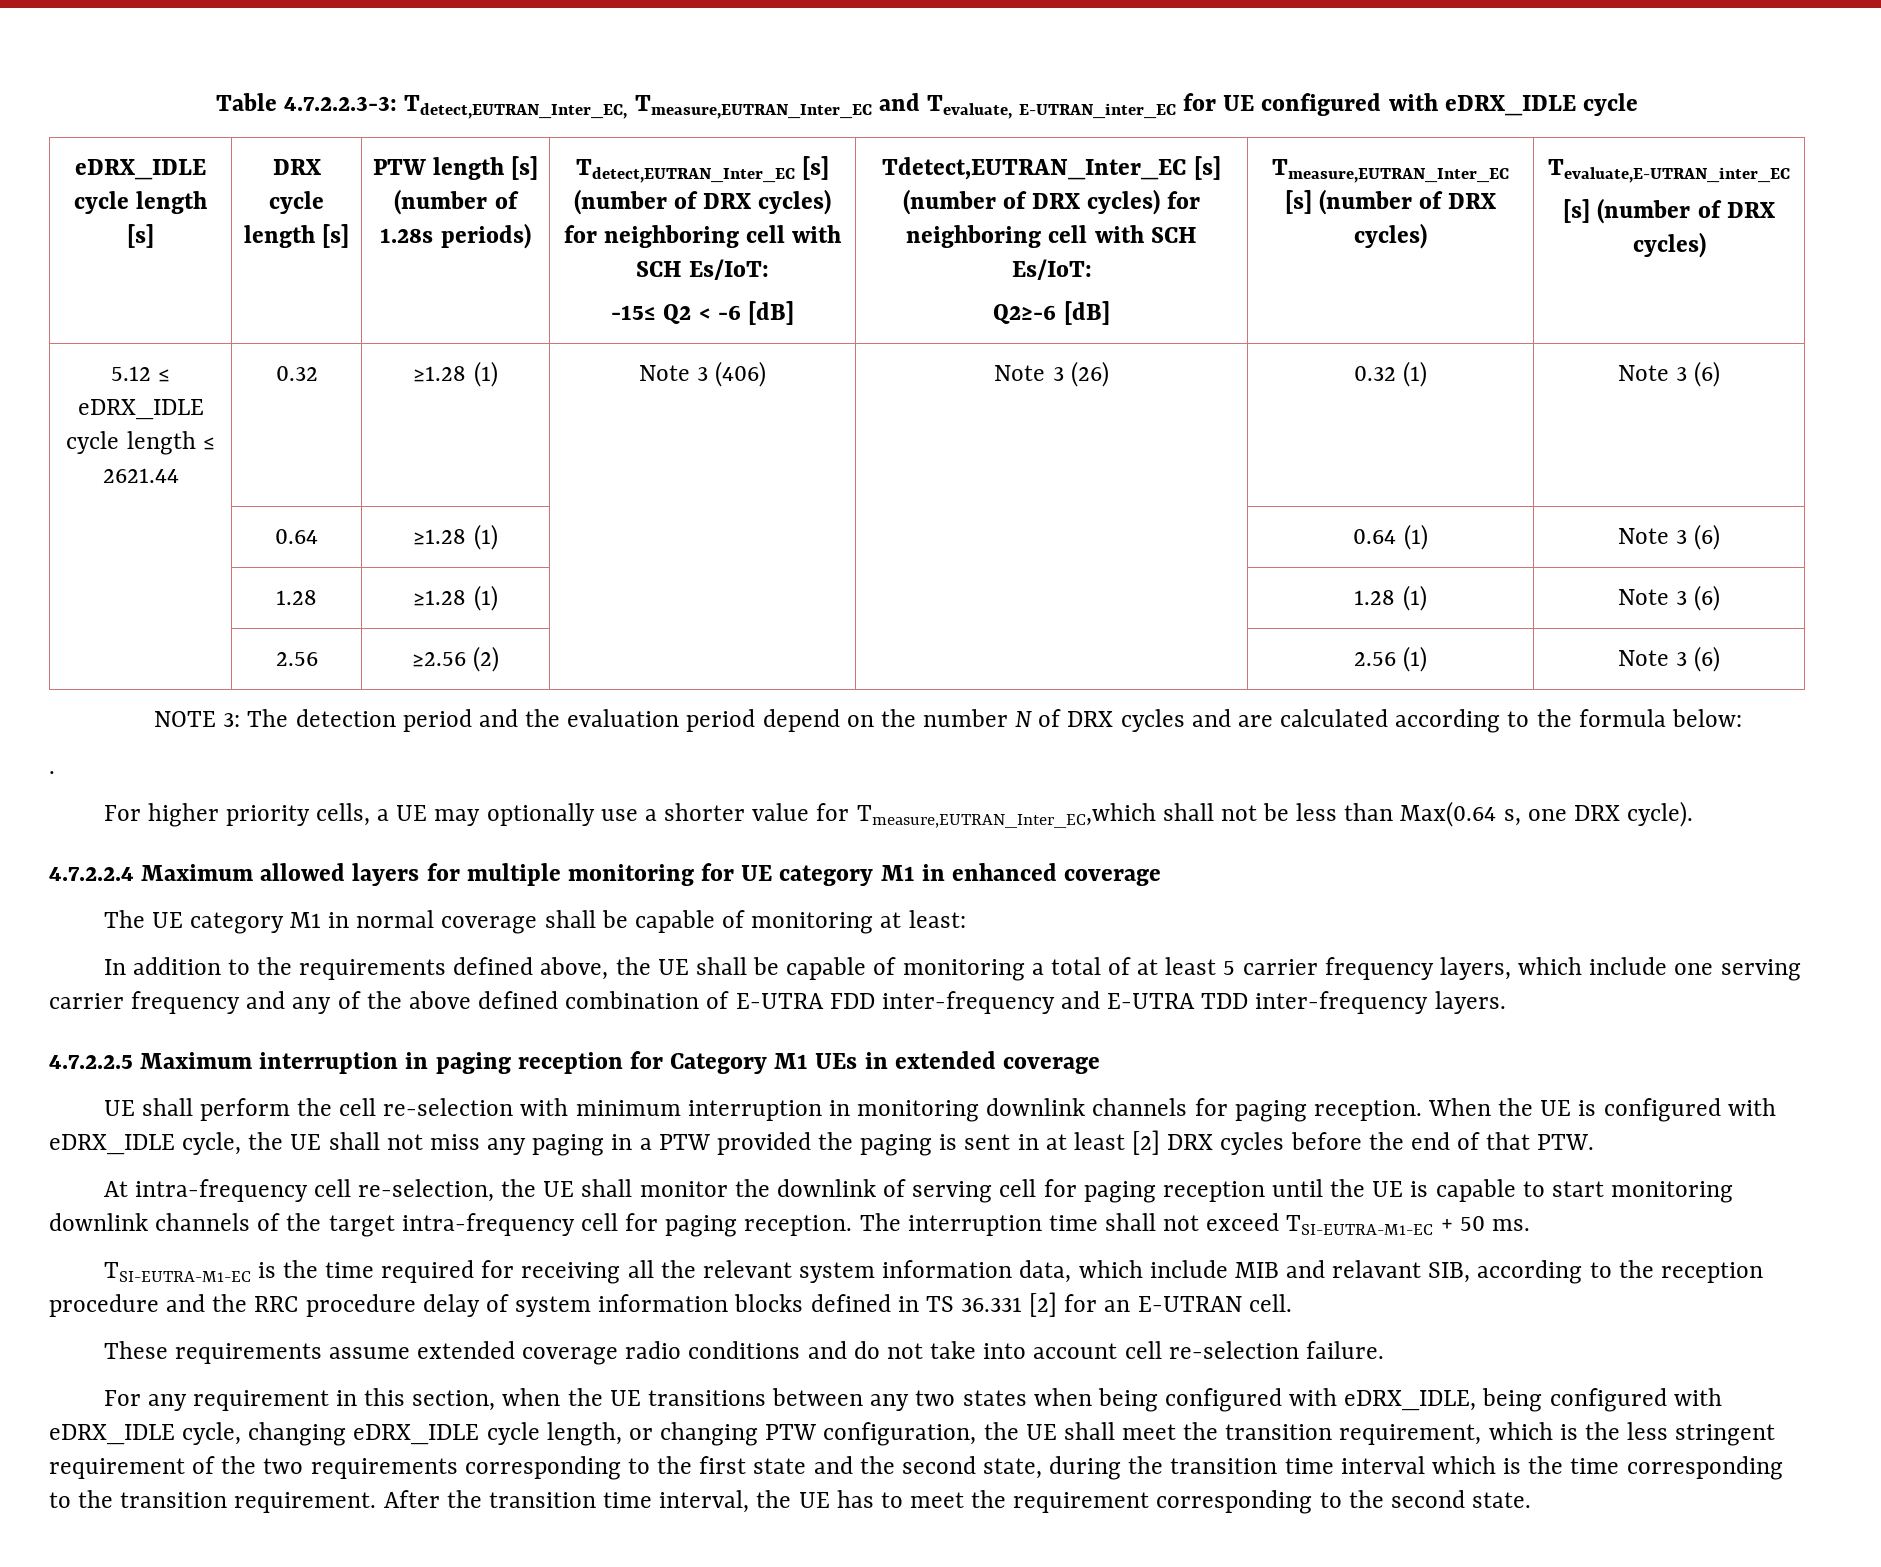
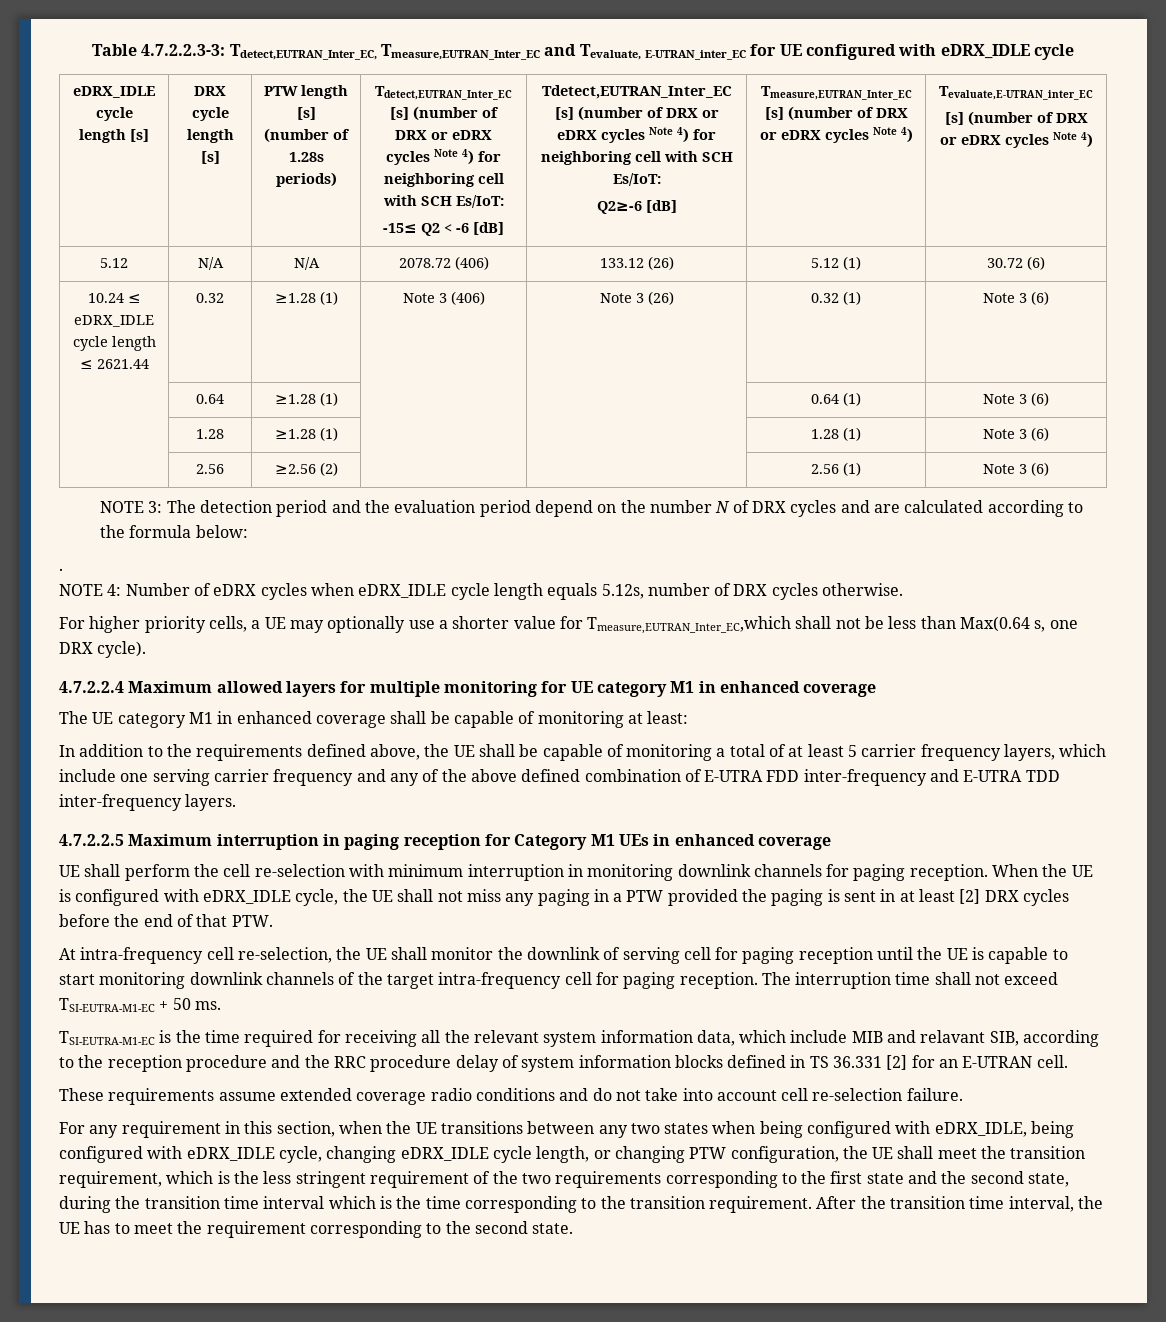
- PTW length [s] (number of 1.28s periods) | Tdetect,EUTRAN_Inter_EC [s] (number of DRX cycles) for neighboring cell with SCH Es/IoT:
+ PTW length [s] (number of 1.28s periods) | Tdetect,EUTRAN_Inter_EC [s] (number of DRX or eDRX cycles Note 4) for neighboring cell with SCH Es/IoT:
- -15≤ Q2 < -6 [dB] | Tdetect,EUTRAN_Inter_EC [s] (number of DRX cycles) for neighboring cell with SCH Es/IoT:
+ -15≤ Q2 < -6 [dB] | Tdetect,EUTRAN_Inter_EC [s] (number of DRX or eDRX cycles Note 4) for neighboring cell with SCH Es/IoT:
- Tmeasure,EUTRAN_Inter_EC [s] (number of DRX cycles)
+ Tmeasure,EUTRAN_Inter_EC [s] (number of DRX or eDRX cycles Note 4)
  Tevaluate,E-UTRAN_inter_EC
- [s] (number of DRX cycles)
- 5.12 ≤ eDRX_IDLE cycle length ≤ 2621.44 | 0.32 | ≥1.28 (1) | Note 3 (406) | Note 3 (26) | 0.32 (1) | Note 3 (6)
+ [s] (number of DRX or eDRX cycles Note 4)
+ 5.12 | N/A | N/A | 2078.72 (406) | 133.12 (26) | 5.12 (1) | 30.72 (6)
+ 10.24 ≤ eDRX_IDLE cycle length ≤ 2621.44 | 0.32 | ≥1.28 (1) | Note 3 (406) | Note 3 (26) | 0.32 (1) | Note 3 (6)
+ NOTE 4: Number of eDRX cycles when eDRX_IDLE cycle length equals 5.12s, number of DRX cycles otherwise.
- The UE category M1 in normal coverage shall be capable of monitoring at least:
+ The UE category M1 in enhanced coverage shall be capable of monitoring at least:
- 4.7.2.2.5 Maximum interruption in paging reception for Category M1 UEs in extended coverage
+ 4.7.2.2.5 Maximum interruption in paging reception for Category M1 UEs in enhanced coverage

